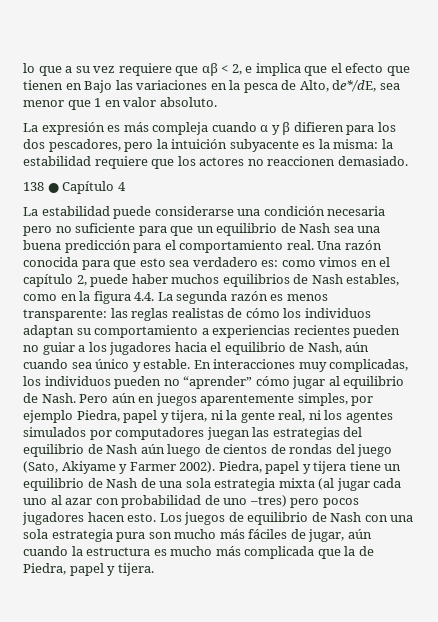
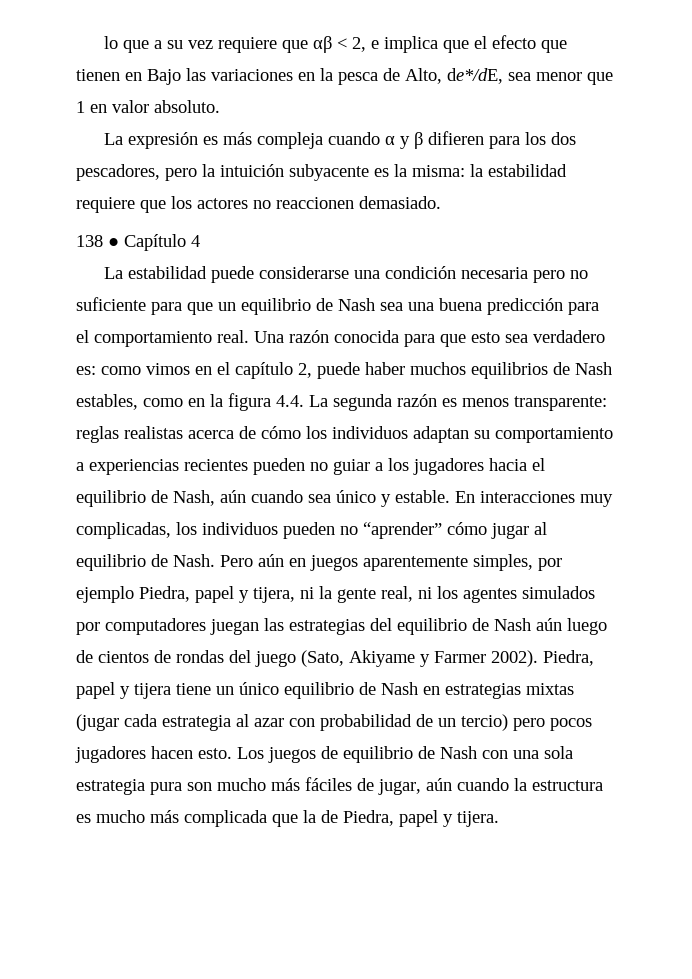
- las reglas realistas de cómo los individuos adaptan su comportamiento a experiencias recientes pueden no guiar a los jugadores hacia el equilibrio de Nash, aún cuando sea único y estable.
+ reglas realistas acerca de cómo los individuos adaptan su comportamiento a experiencias recientes pueden no guiar a los jugadores hacia el equilibrio de Nash, aún cuando sea único y estable.
- Piedra, papel y tijera tiene un equilibrio de Nash de una sola estrategia mixta (al jugar cada uno al azar con probabilidad de uno –tres) pero pocos jugadores hacen esto.
+ Piedra, papel y tijera tiene un único equilibrio de Nash en estrategias mixtas (jugar cada estrategia al azar con probabilidad de un tercio) pero pocos jugadores hacen esto.

